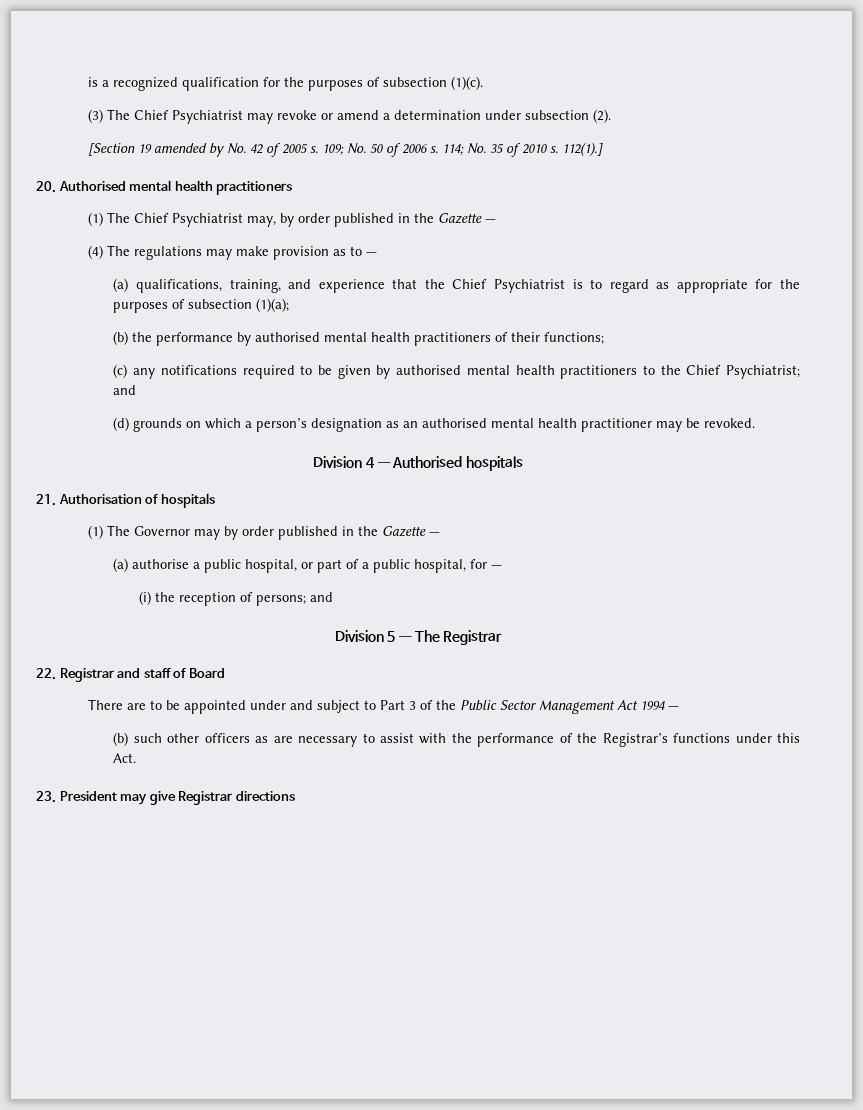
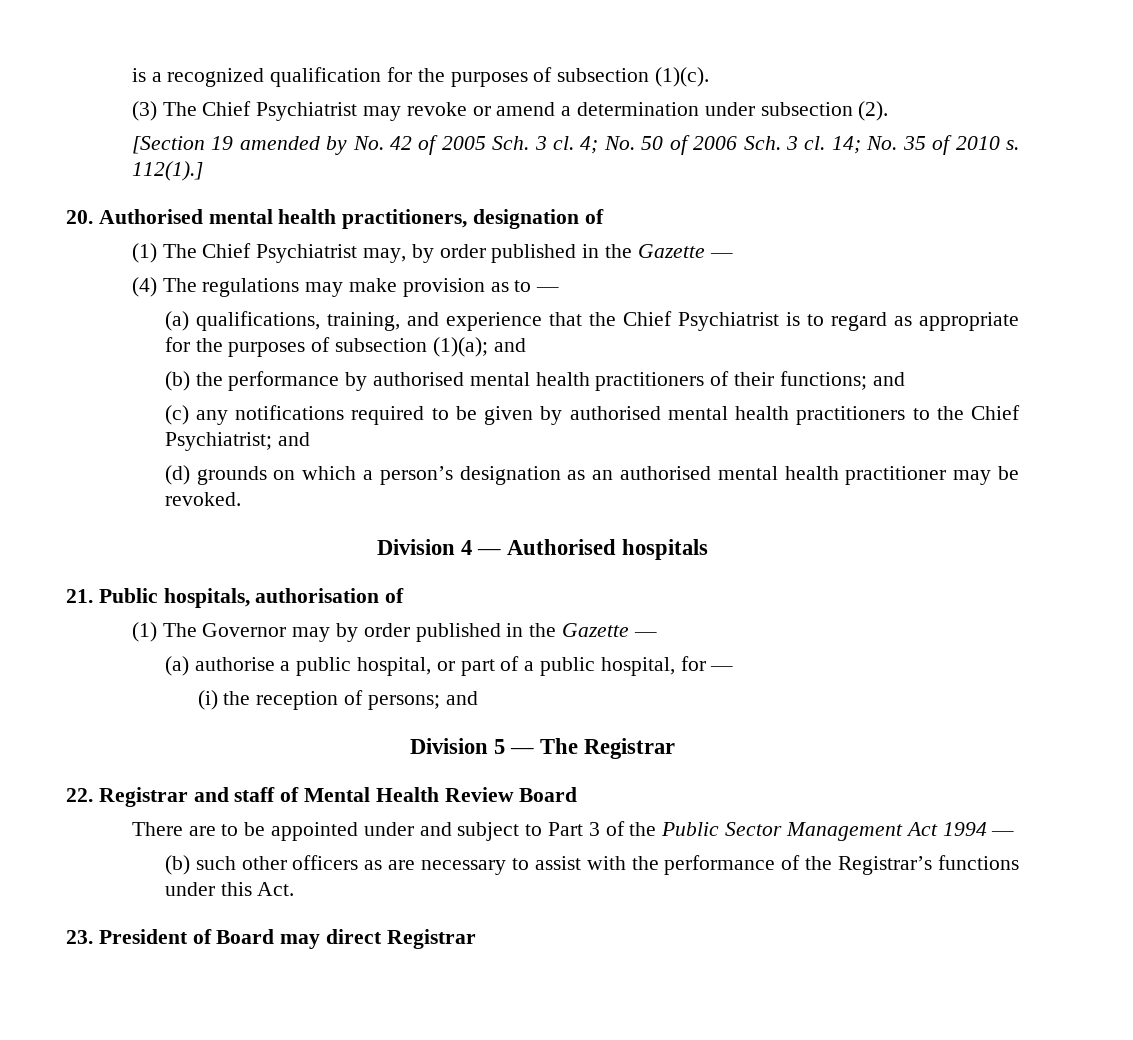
- [Section 19 amended by No. 42 of 2005 s. 109; No. 50 of 2006 s. 114; No. 35 of 2010 s.
+ [Section 19 amended by No. 42 of 2005 Sch. 3 cl. 4; No. 50 of 2006 Sch. 3 cl. 14; No. 35 of 2010 s.
- 20. Authorised mental health practitioners
+ 20. Authorised mental health practitioners, designation of
- (a) qualifications, training, and experience that the Chief Psychiatrist is to regard as appropriate for the purposes of subsection (1)(a);
+ (a) qualifications, training, and experience that the Chief Psychiatrist is to regard as appropriate for the purposes of subsection (1)(a); and
- (b) the performance by authorised mental health practitioners of their functions;
+ (b) the performance by authorised mental health practitioners of their functions; and
- 21. Authorisation of hospitals
+ 21. Public hospitals, authorisation of
- 22. Registrar and staff of Board
+ 22. Registrar and staff of Mental Health Review Board
- 23. President may give Registrar directions
+ 23. President of Board may direct Registrar

